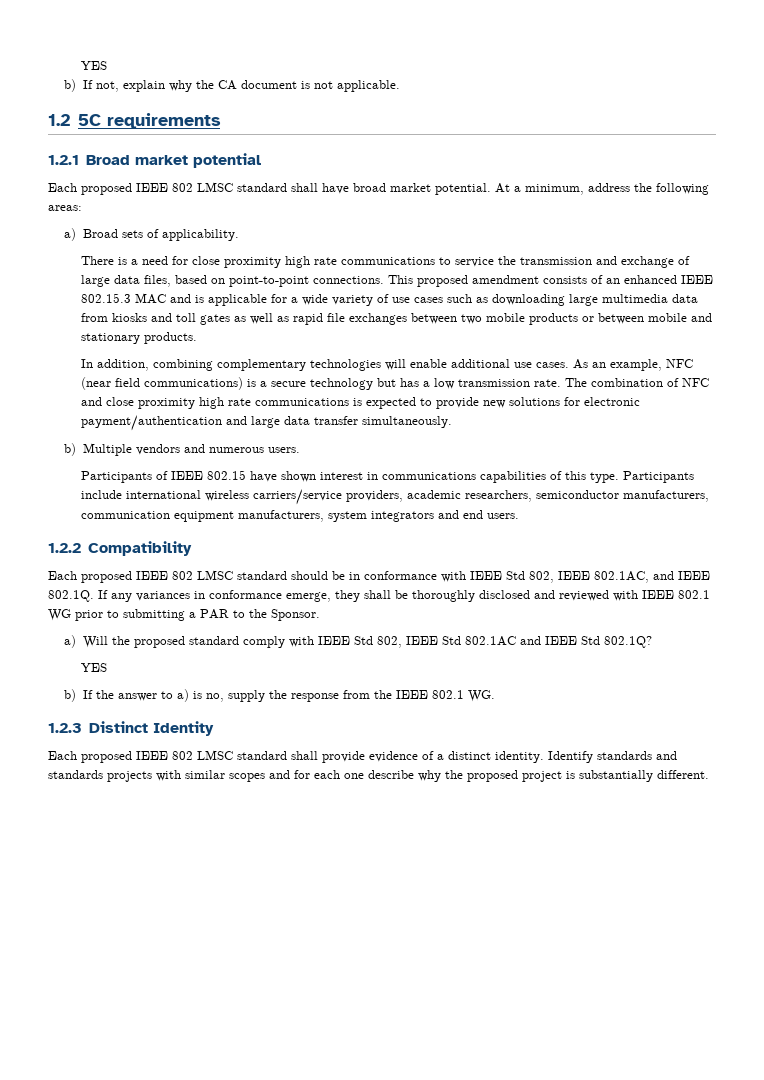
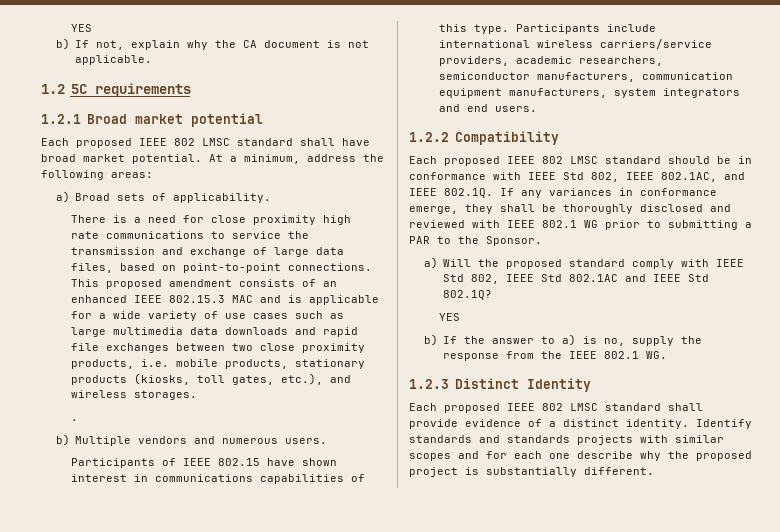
- This proposed amendment consists of an enhanced IEEE 802.15.3 MAC and is applicable for a wide variety of use cases such as downloading large multimedia data from kiosks and toll gates as well as rapid file exchanges between two mobile products or between mobile and stationary products.
- In addition, combining complementary technologies will enable additional use cases. As an example, NFC (near field communications) is a secure technology but has a low transmission rate. The combination of NFC and close proximity high rate communications is expected to provide new solutions for electronic payment/authentication and large data transfer simultaneously.
+ This proposed amendment consists of an enhanced IEEE 802.15.3 MAC and is applicable for a wide variety of use cases such as large multimedia data downloads and rapid file exchanges between two close proximity products, i.e. mobile products, stationary products (kiosks, toll gates, etc.), and wireless storages.
+ .

